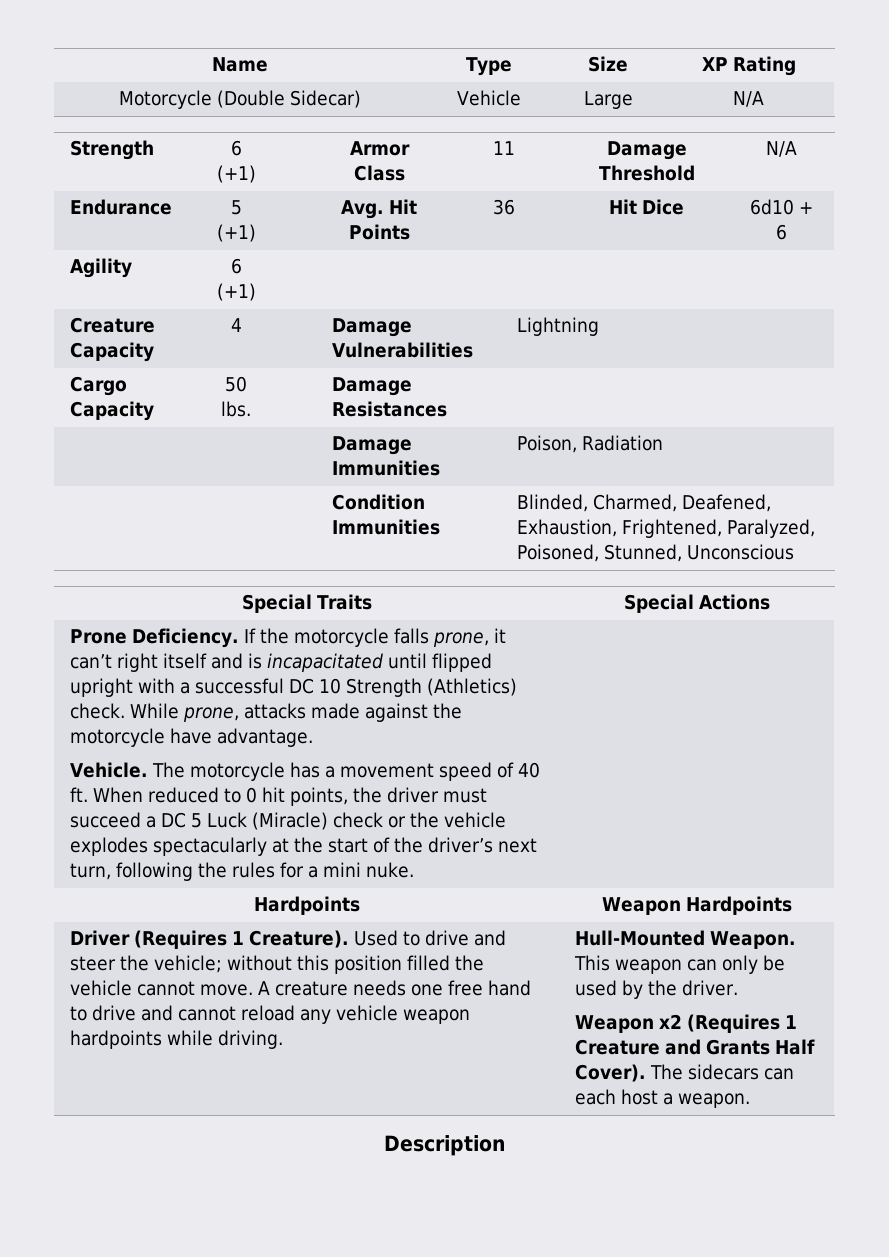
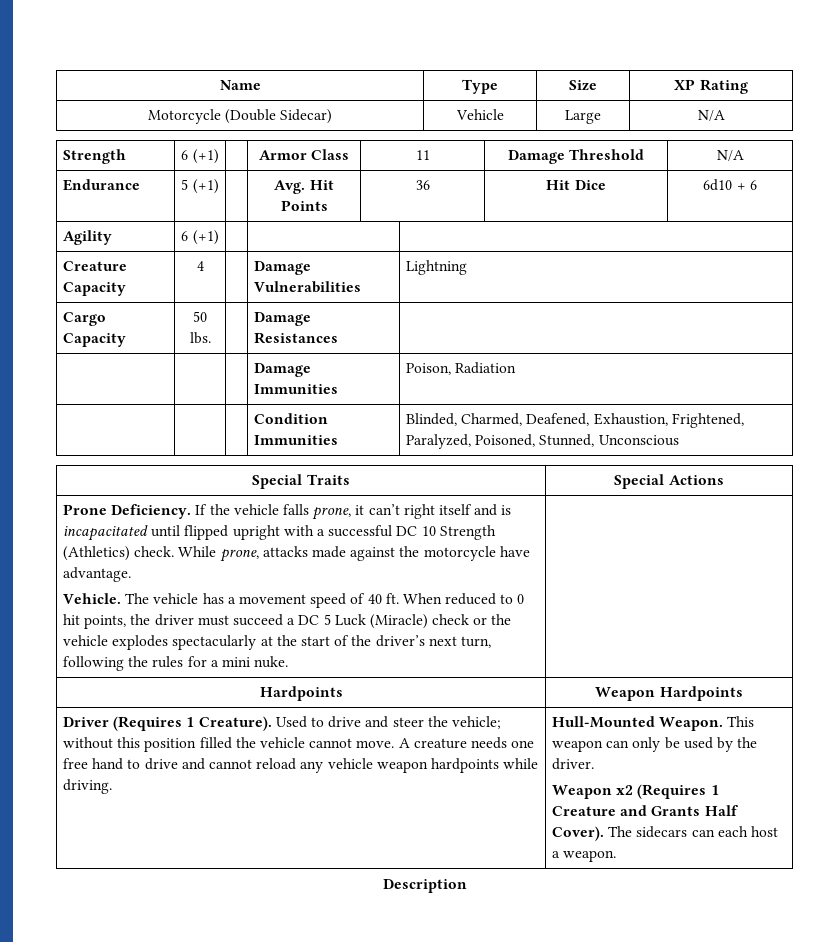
- If the motorcycle falls prone, it can’t right itself and is incapacitated until flipped upright with a successful DC 10 Strength (Athletics) check.
+ If the vehicle falls prone, it can’t right itself and is incapacitated until flipped upright with a successful DC 10 Strength (Athletics) check.
- The motorcycle has a movement speed of 40 ft.
+ The vehicle has a movement speed of 40 ft.

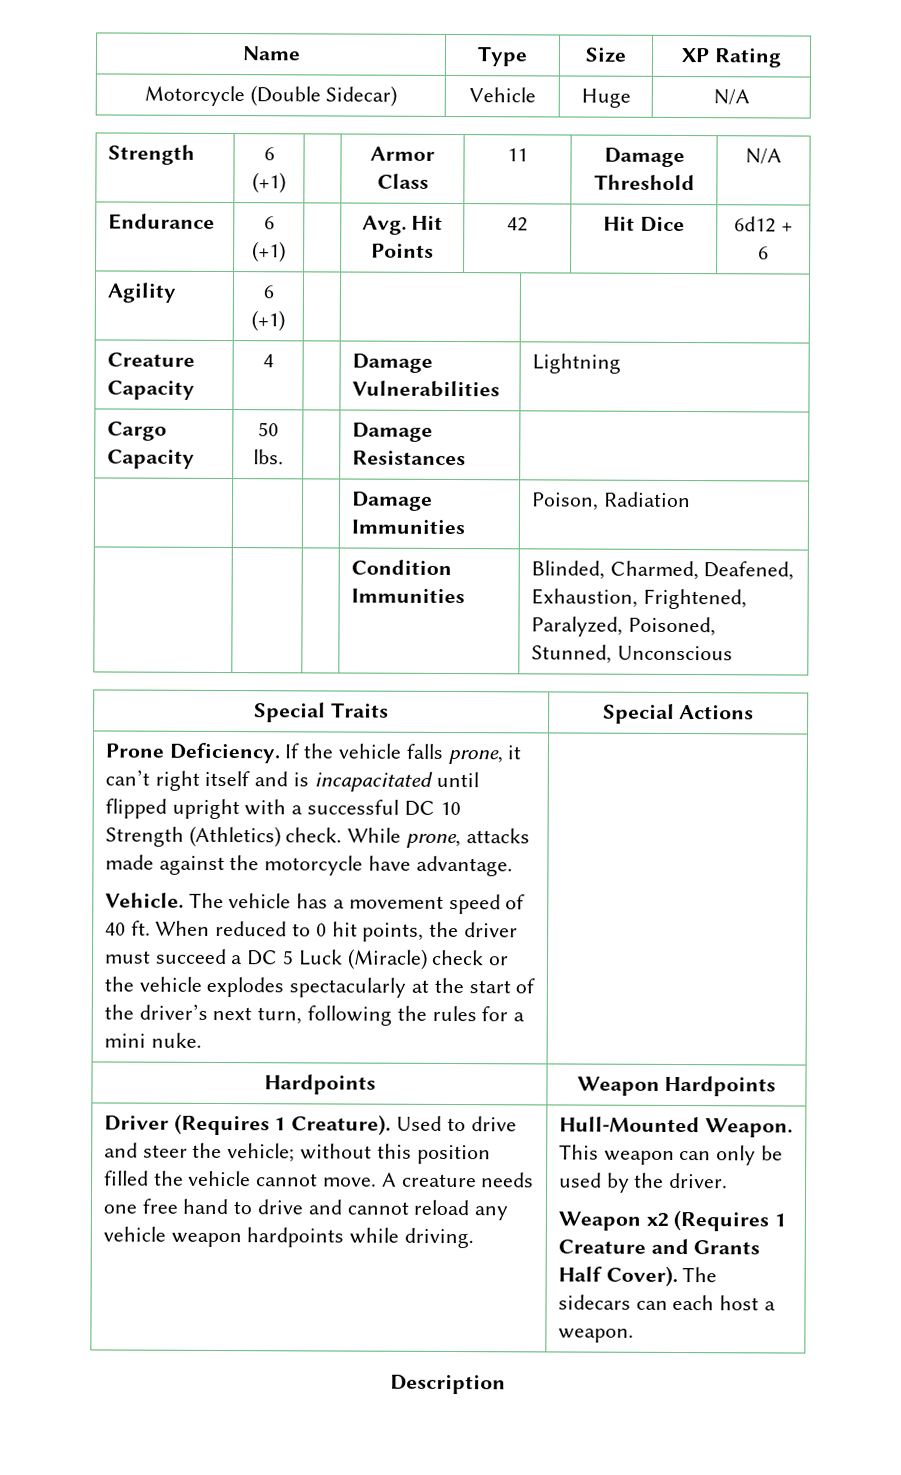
- Motorcycle (Double Sidecar) | Vehicle | Large | N/A
+ Motorcycle (Double Sidecar) | Vehicle | Huge | N/A
- Endurance | 5 (+1) | | Avg. Hit Points | 36 | Hit Dice | 6d10 + 6
+ Endurance | 6 (+1) | | Avg. Hit Points | 42 | Hit Dice | 6d12 + 6

